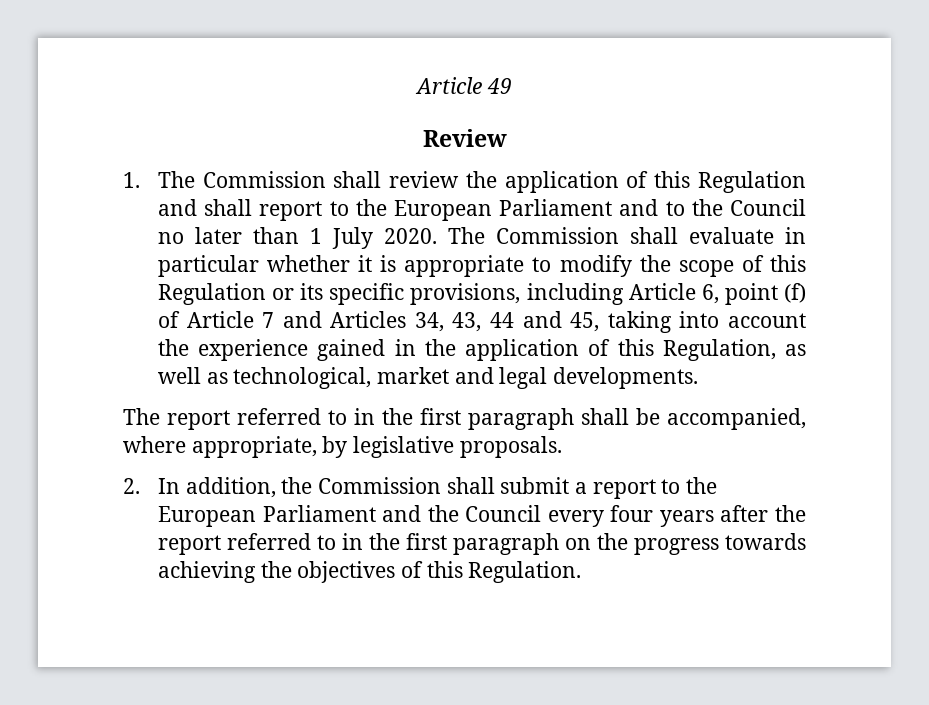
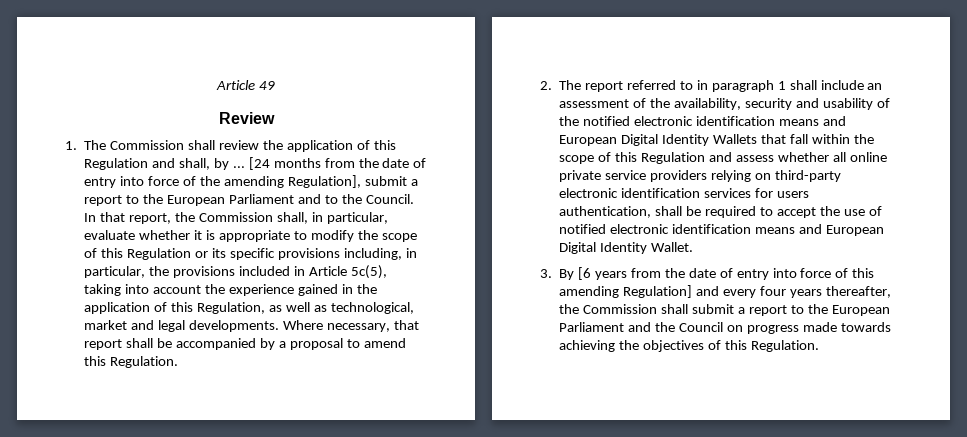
- 1. The Commission shall review the application of this Regulation and shall report to the European Parliament and to the Council no later than 1 July 2020. The Commission shall evaluate in particular whether it is appropriate to modify the scope of this Regulation or its specific provisions, including Article 6, point (f) of Article 7 and Articles 34, 43, 44 and 45, taking into account the experience gained in the application of this Regulation, as well as technological, market and legal developments.
- The report referred to in the first paragraph shall be accompanied, where appropriate, by legislative proposals.
- 2. In addition, the Commission shall submit a report to the European Parliament and the Council every four years after the report referred to in the first paragraph on the progress towards achieving the objectives of this Regulation.
+ 1. The Commission shall review the application of this Regulation and shall, by ... [24 months from the date of entry into force of the amending Regulation], submit a report to the European Parliament and to the Council. In that report, the Commission shall, in particular, evaluate whether it is appropriate to modify the scope of this Regulation or its specific provisions including, in particular, the provisions included in Article 5c(5), taking into account the experience gained in the application of this Regulation, as well as technological, market and legal developments. Where necessary, that report shall be accompanied by a proposal to amend this Regulation.
+ 2. The report referred to in paragraph 1 shall include an assessment of the availability, security and usability of the notified electronic identification means and European Digital Identity Wallets that fall within the scope of this Regulation and assess whether all online private service providers relying on third-party electronic identification services for users authentication, shall be required to accept the use of notified electronic identification means and European Digital Identity Wallet.
+ 3. By [6 years from the date of entry into force of this amending Regulation] and every four years thereafter, the Commission shall submit a report to the European Parliament and the Council on progress made towards achieving the objectives of this Regulation.

